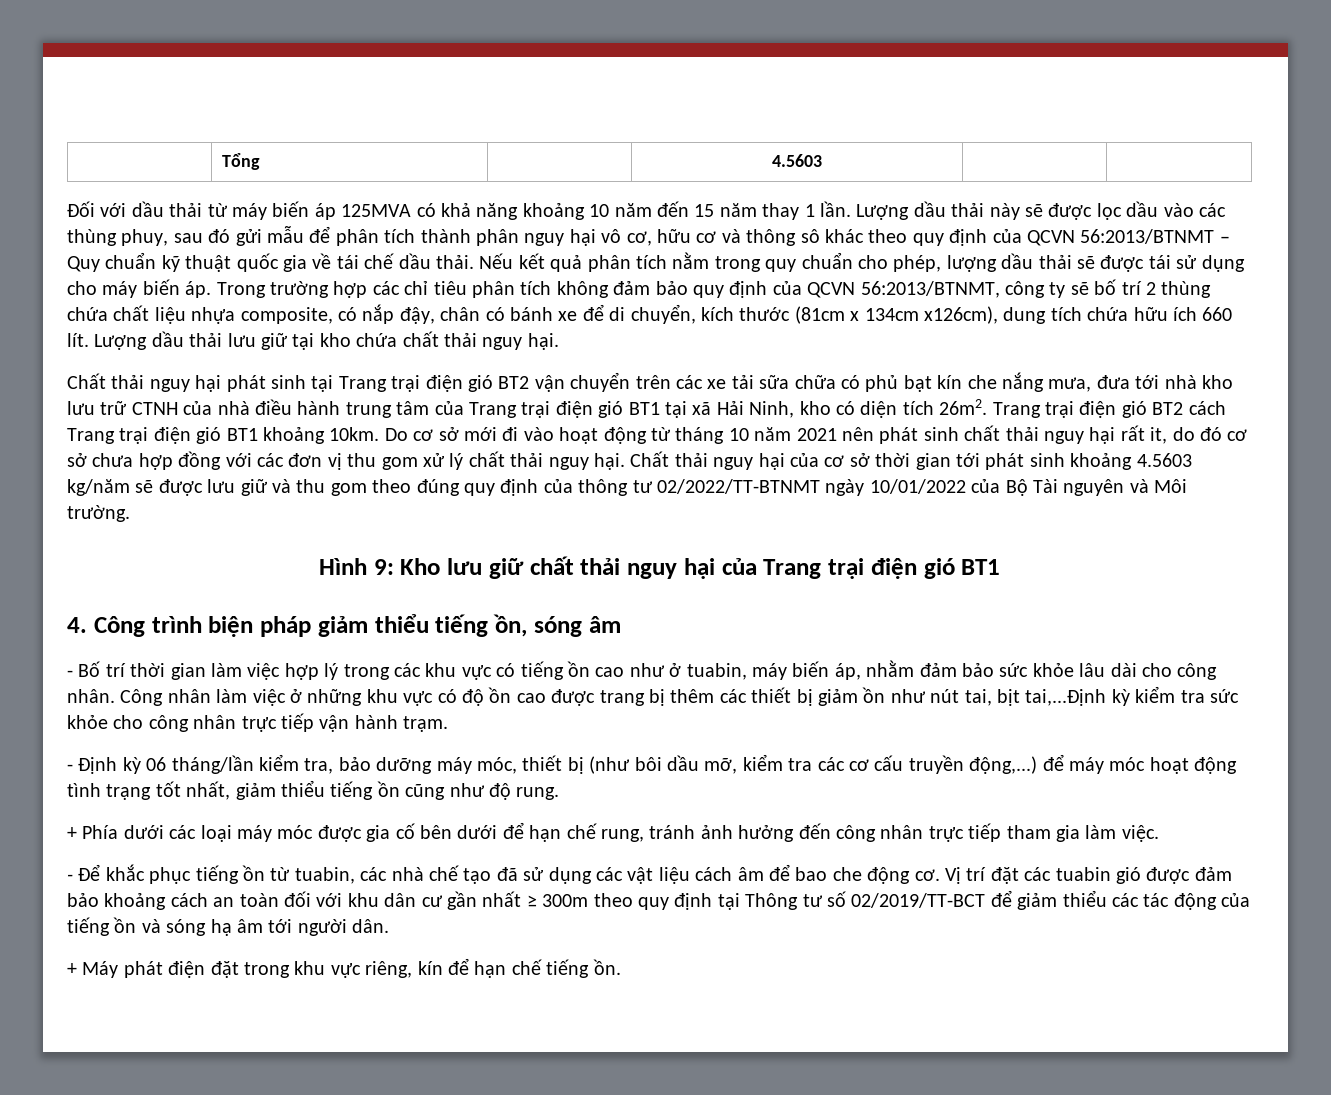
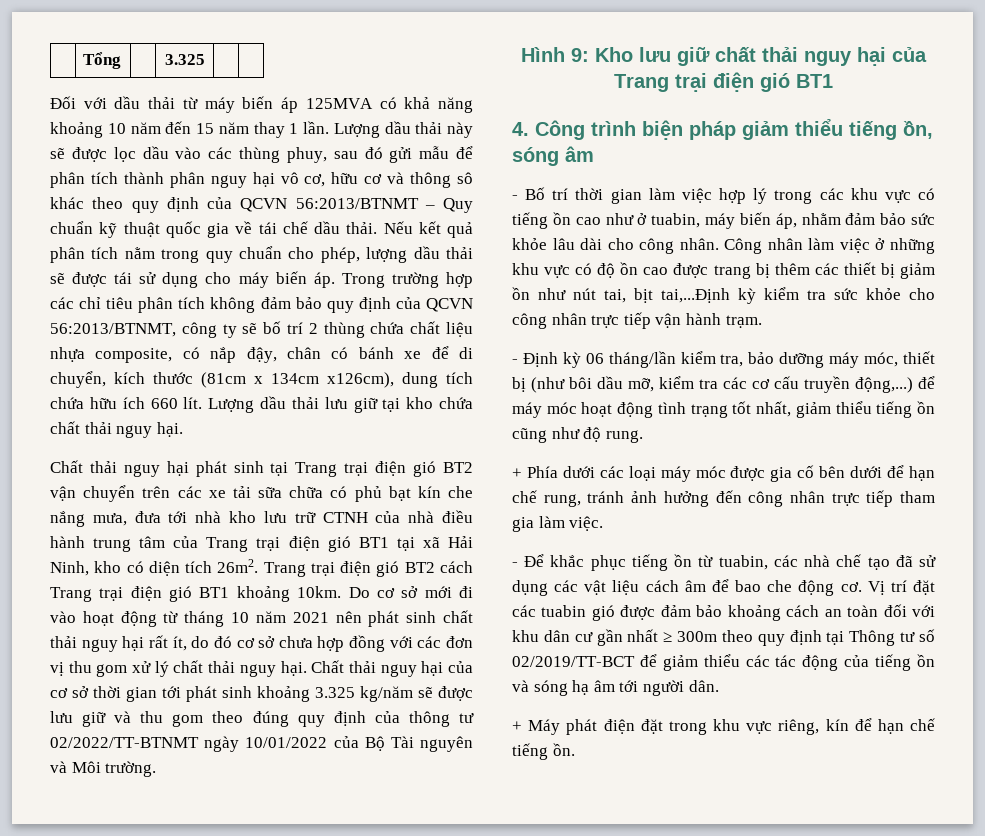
- | Tổng | | 4.5603 | |
+ | Tổng | | 3.325 | |
- Do cơ sở mới đi vào hoạt động từ tháng 10 năm 2021 nên phát sinh chất thải nguy hại rất it, do đó cơ sở chưa hợp đồng với các đơn vị thu gom xử lý chất thải nguy hại.
+ Do cơ sở mới đi vào hoạt động từ tháng 10 năm 2021 nên phát sinh chất thải nguy hại rất ít, do đó cơ sở chưa hợp đồng với các đơn vị thu gom xử lý chất thải nguy hại.
- Chất thải nguy hại của cơ sở thời gian tới phát sinh khoảng 4.5603 kg/năm sẽ được lưu giữ và thu gom theo đúng quy định của thông tư 02/2022/TT-BTNMT ngày 10/01/2022 của Bộ Tài nguyên và Môi trường.
+ Chất thải nguy hại của cơ sở thời gian tới phát sinh khoảng 3.325 kg/năm sẽ được lưu giữ và thu gom theo đúng quy định của thông tư 02/2022/TT-BTNMT ngày 10/01/2022 của Bộ Tài nguyên và Môi trường.

